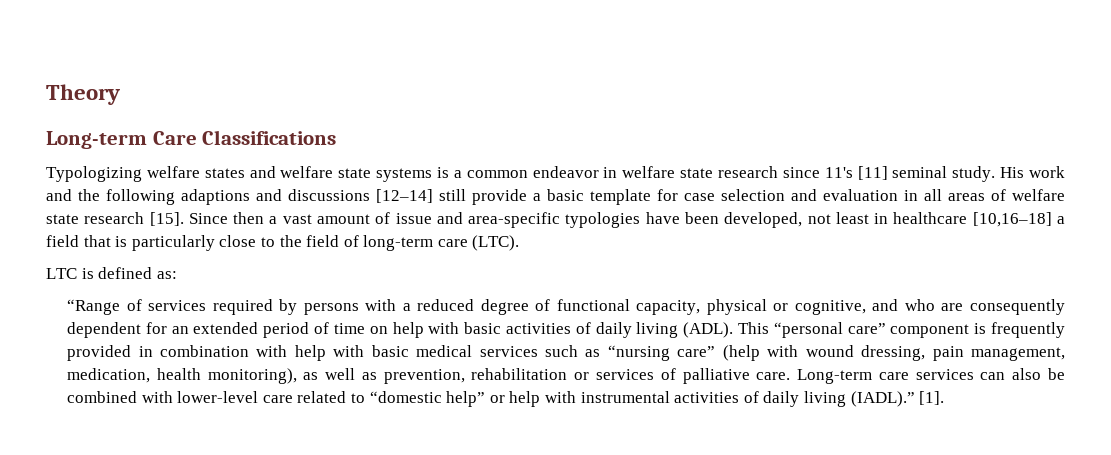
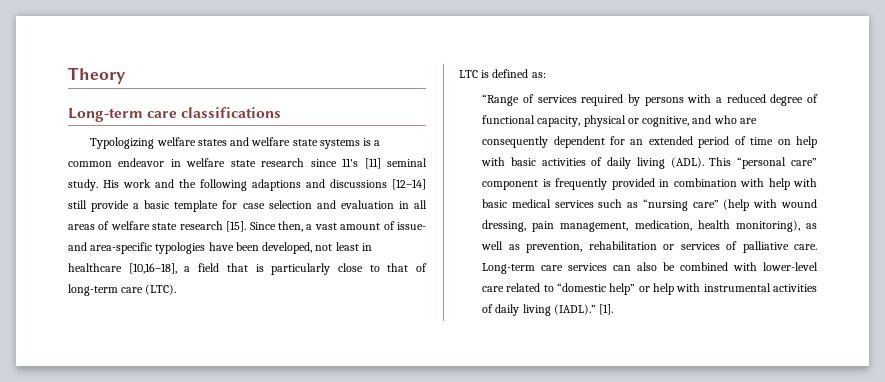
- Long-term Care Classifications
+ Long-term care classifications
- Since then a vast amount of issue and area-specific typologies have been developed, not least in healthcare [10,16–18] a field that is particularly close to the field of long-term care (LTC).
+ Since then, a vast amount of issue- and area-specific typologies have been developed, not least in healthcare [10,16–18], a field that is particularly close to that of long-term care (LTC).

